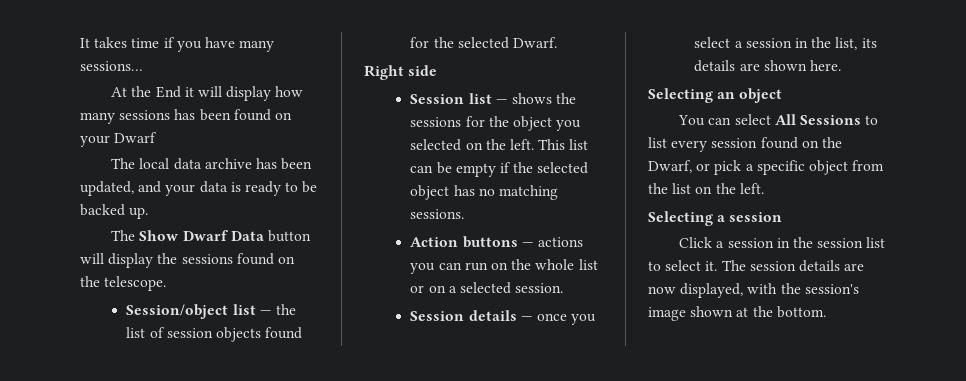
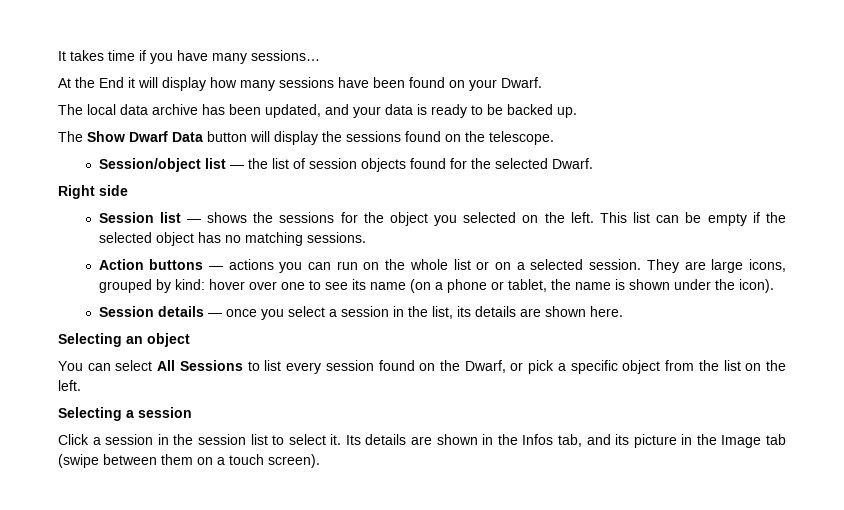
- At the End it will display how many sessions has been found on your Dwarf
+ At the End it will display how many sessions have been found on your Dwarf.
+ They are large icons, grouped by kind: hover over one to see its name (on a phone or tablet, the name is shown under the icon).
- The session details are now displayed, with the session's image shown at the bottom.
+ Its details are shown in the Infos tab, and its picture in the Image tab (swipe between them on a touch screen).

